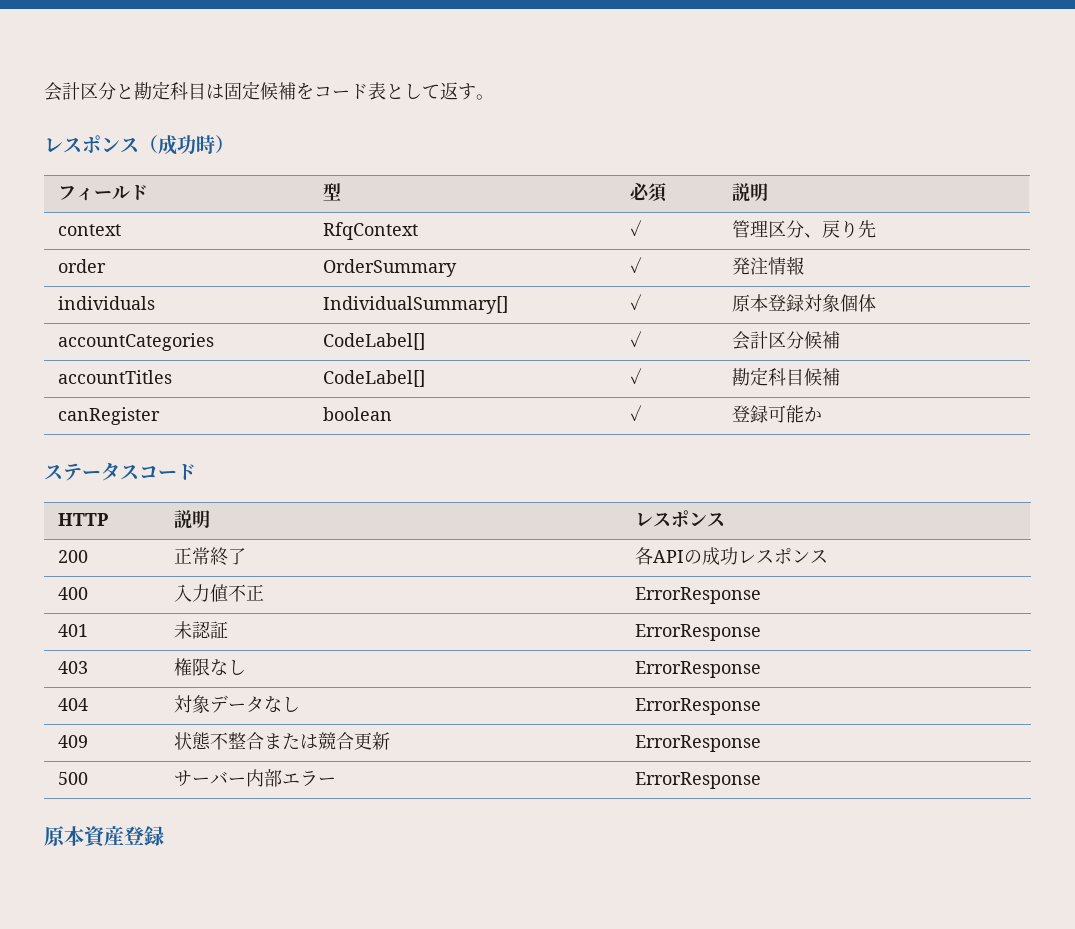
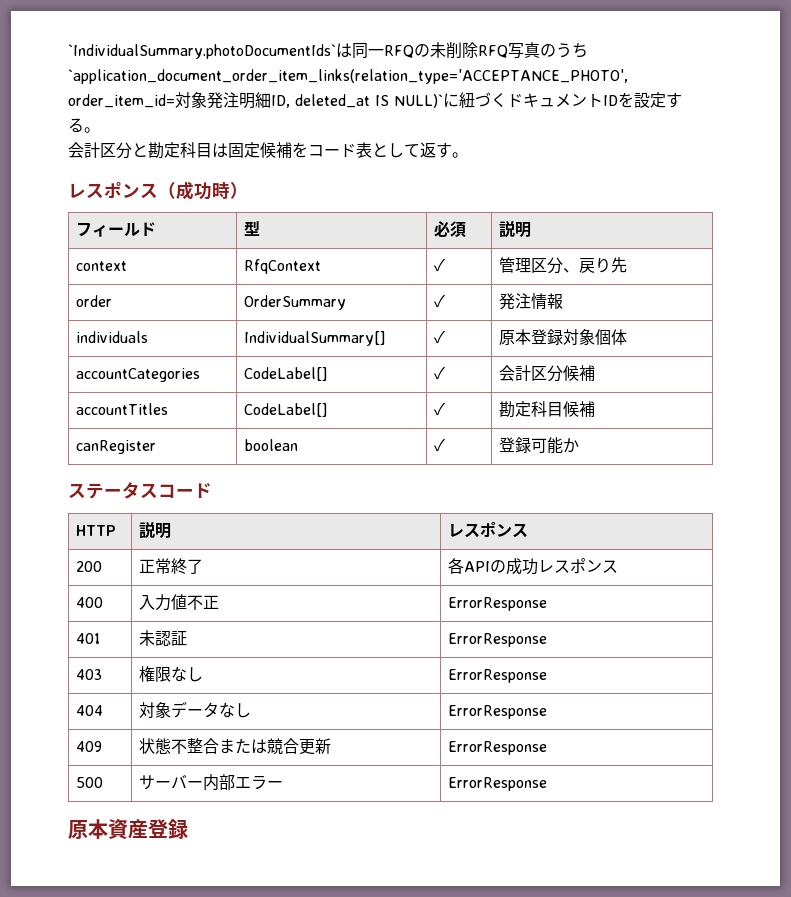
+ `IndividualSummary.photoDocumentIds`は同一RFQの未削除RFQ写真のうち`application_document_order_item_links(relation_type='ACCEPTANCE_PHOTO', order_item_id=対象発注明細ID, deleted_at IS NULL)`に紐づくドキュメントIDを設定する。

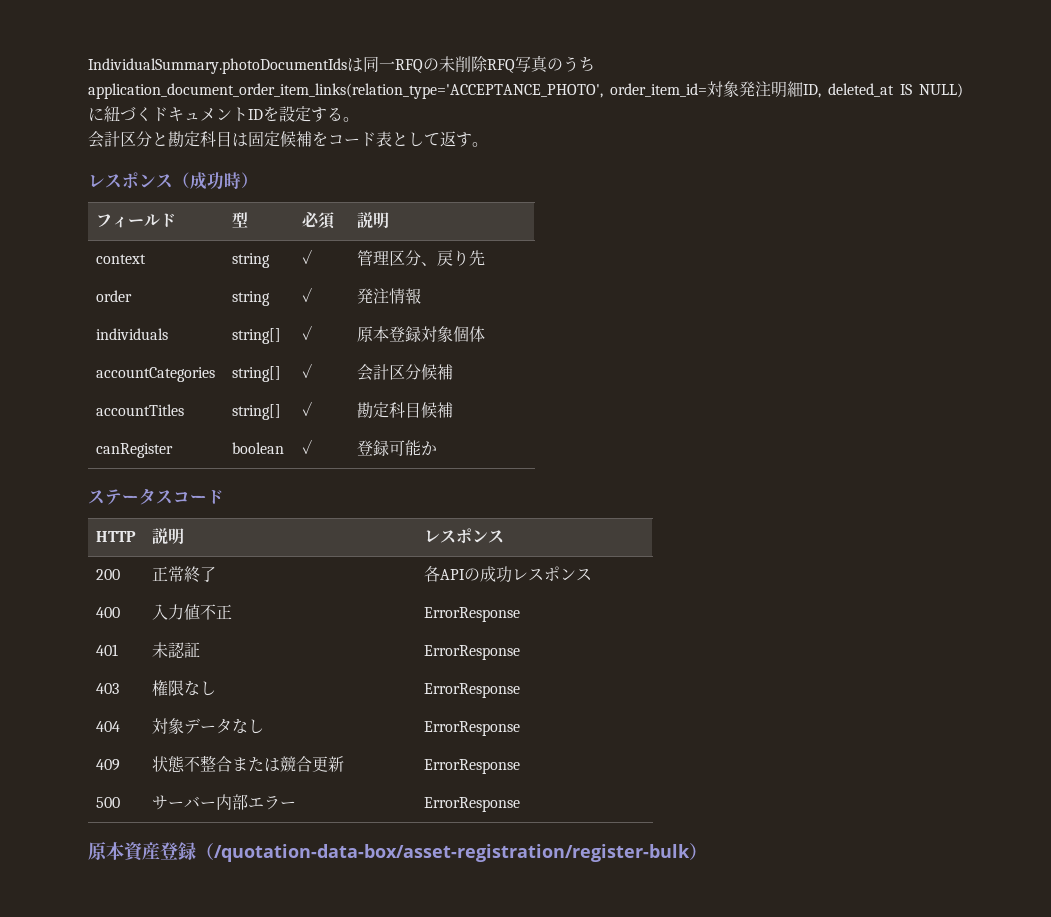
- `IndividualSummary.photoDocumentIds`は同一RFQの未削除RFQ写真のうち`application_document_order_item_links(relation_type='ACCEPTANCE_PHOTO', order_item_id=対象発注明細ID, deleted_at IS NULL)`に紐づくドキュメントIDを設定する。
+ IndividualSummary.photoDocumentIdsは同一RFQの未削除RFQ写真のうちapplication_document_order_item_links(relation_type='ACCEPTANCE_PHOTO', order_item_id=対象発注明細ID, deleted_at IS NULL)に紐づくドキュメントIDを設定する。
- context | RfqContext | ✓ | 管理区分、戻り先
+ context | string | ✓ | 管理区分、戻り先
- order | OrderSummary | ✓ | 発注情報
+ order | string | ✓ | 発注情報
- individuals | IndividualSummary[] | ✓ | 原本登録対象個体
+ individuals | string[] | ✓ | 原本登録対象個体
- accountCategories | CodeLabel[] | ✓ | 会計区分候補
+ accountCategories | string[] | ✓ | 会計区分候補
- accountTitles | CodeLabel[] | ✓ | 勘定科目候補
+ accountTitles | string[] | ✓ | 勘定科目候補
- 原本資産登録
+ 原本資産登録（/quotation-data-box/asset-registration/register-bulk）

